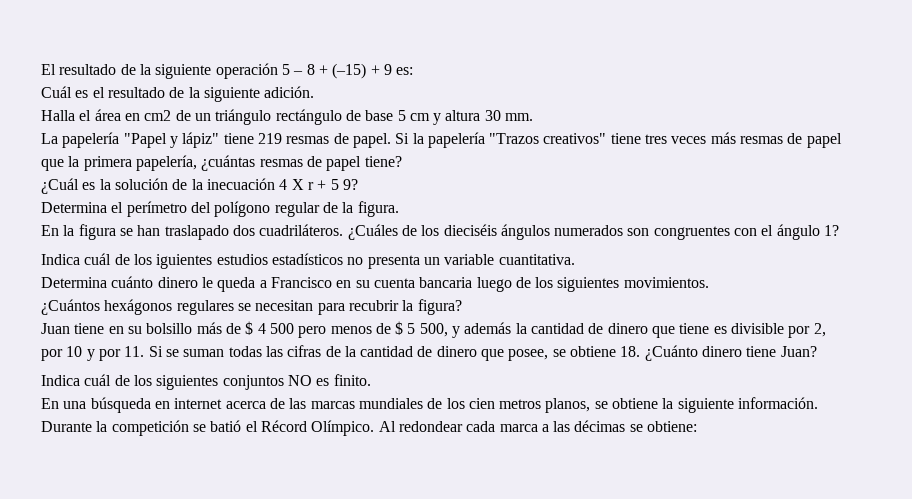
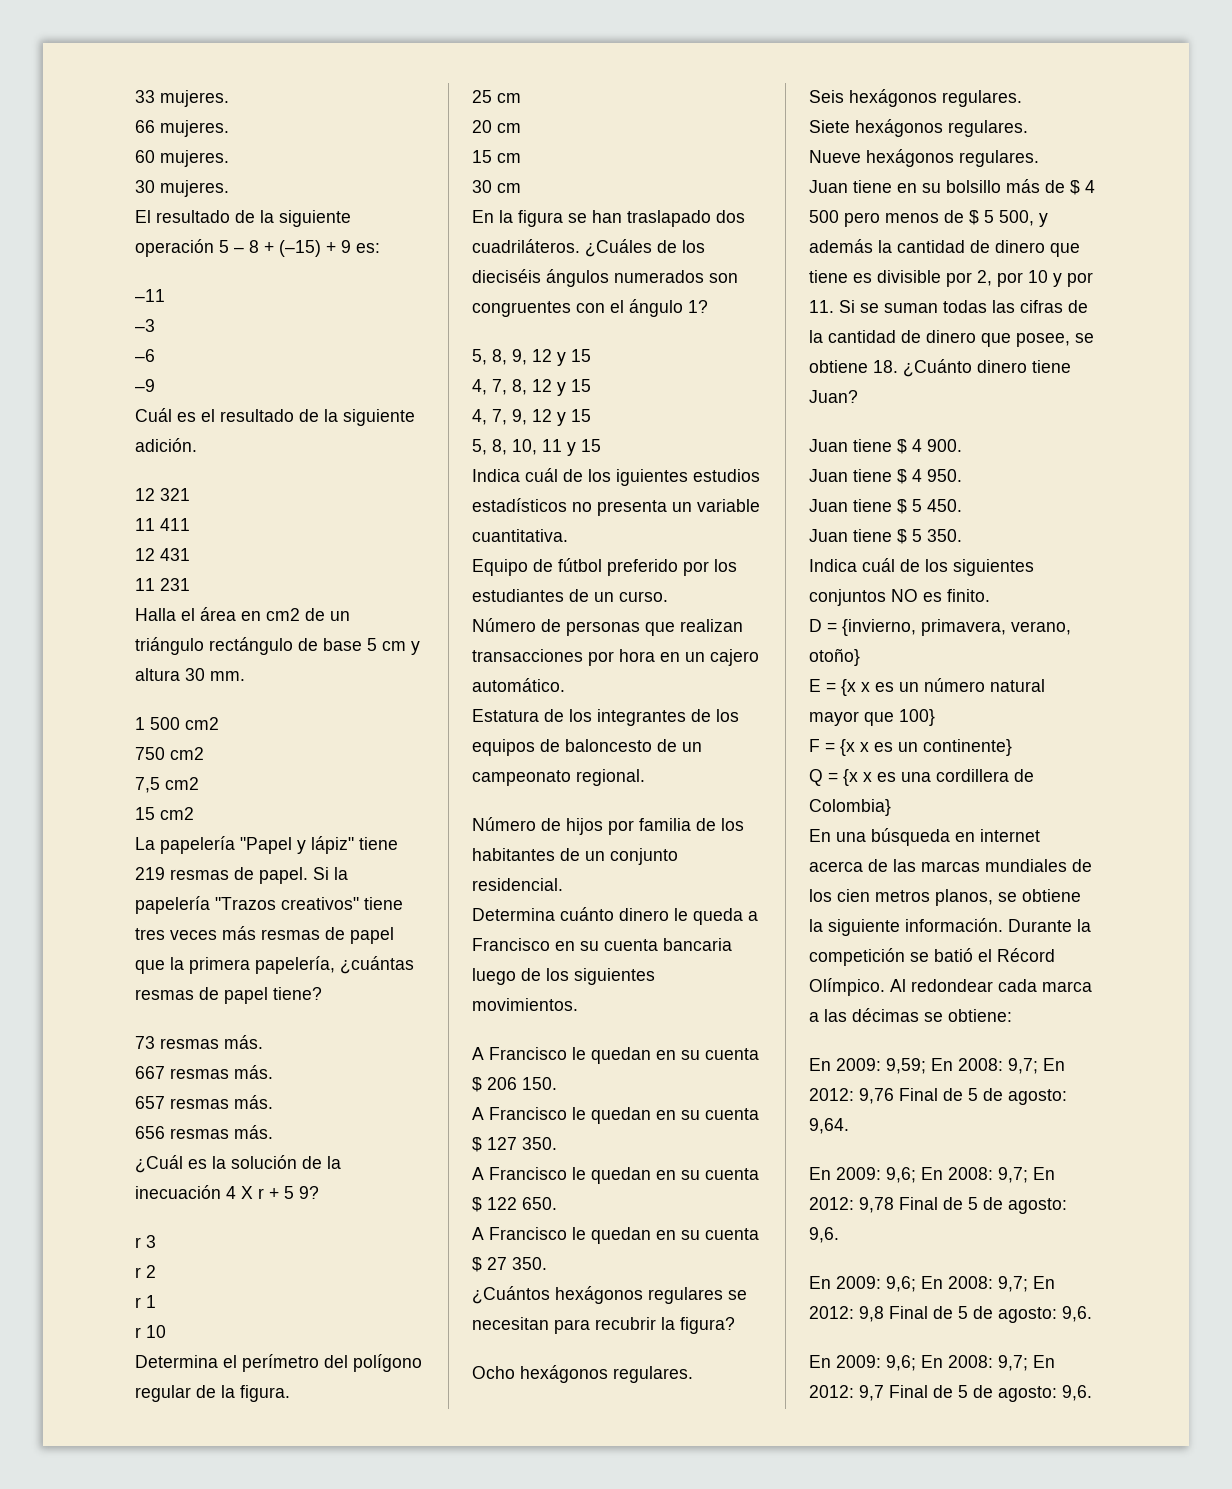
+ 33 mujeres.
+ 66 mujeres.
+ 60 mujeres.
+ 30 mujeres.
+ –11
+ –3
+ –6
+ –9
+ 12 321
+ 11 411
+ 12 431
+ 11 231
+ 1 500 cm2
+ 750 cm2
+ 7,5 cm2
+ 15 cm2
+ 73 resmas más.
+ 667 resmas más.
+ 657 resmas más.
+ 656 resmas más.
+ r 3
+ r 2
+ r 1
+ r 10
+ 25 cm
+ 20 cm
+ 15 cm
+ 30 cm
+ 5, 8, 9, 12 y 15
+ 4, 7, 8, 12 y 15
+ 4, 7, 9, 12 y 15
+ 5, 8, 10, 11 y 15
+ Equipo de fútbol preferido por los estudiantes de un curso.
+ Número de personas que realizan transacciones por hora en un cajero automático.
+ Estatura de los integrantes de los equipos de baloncesto de un campeonato regional.
+ Número de hijos por familia de los habitantes de un conjunto residencial.
+ A Francisco le quedan en su cuenta $ 206 150.
+ A Francisco le quedan en su cuenta $ 127 350.
+ A Francisco le quedan en su cuenta $ 122 650.
+ A Francisco le quedan en su cuenta $ 27 350.
+ Ocho hexágonos regulares.
+ Seis hexágonos regulares.
+ Siete hexágonos regulares.
+ Nueve hexágonos regulares.
+ Juan tiene $ 4 900.
+ Juan tiene $ 4 950.
+ Juan tiene $ 5 450.
+ Juan tiene $ 5 350.
+ D = {invierno, primavera, verano, otoño}
+ E = {x x es un número natural mayor que 100}
+ F = {x x es un continente}
+ Q = {x x es una cordillera de Colombia}
+ En 2009: 9,59; En 2008: 9,7; En 2012: 9,76 Final de 5 de agosto: 9,64.
+ En 2009: 9,6; En 2008: 9,7; En 2012: 9,78 Final de 5 de agosto: 9,6.
+ En 2009: 9,6; En 2008: 9,7; En 2012: 9,8 Final de 5 de agosto: 9,6.
+ En 2009: 9,6; En 2008: 9,7; En 2012: 9,7 Final de 5 de agosto: 9,6.

